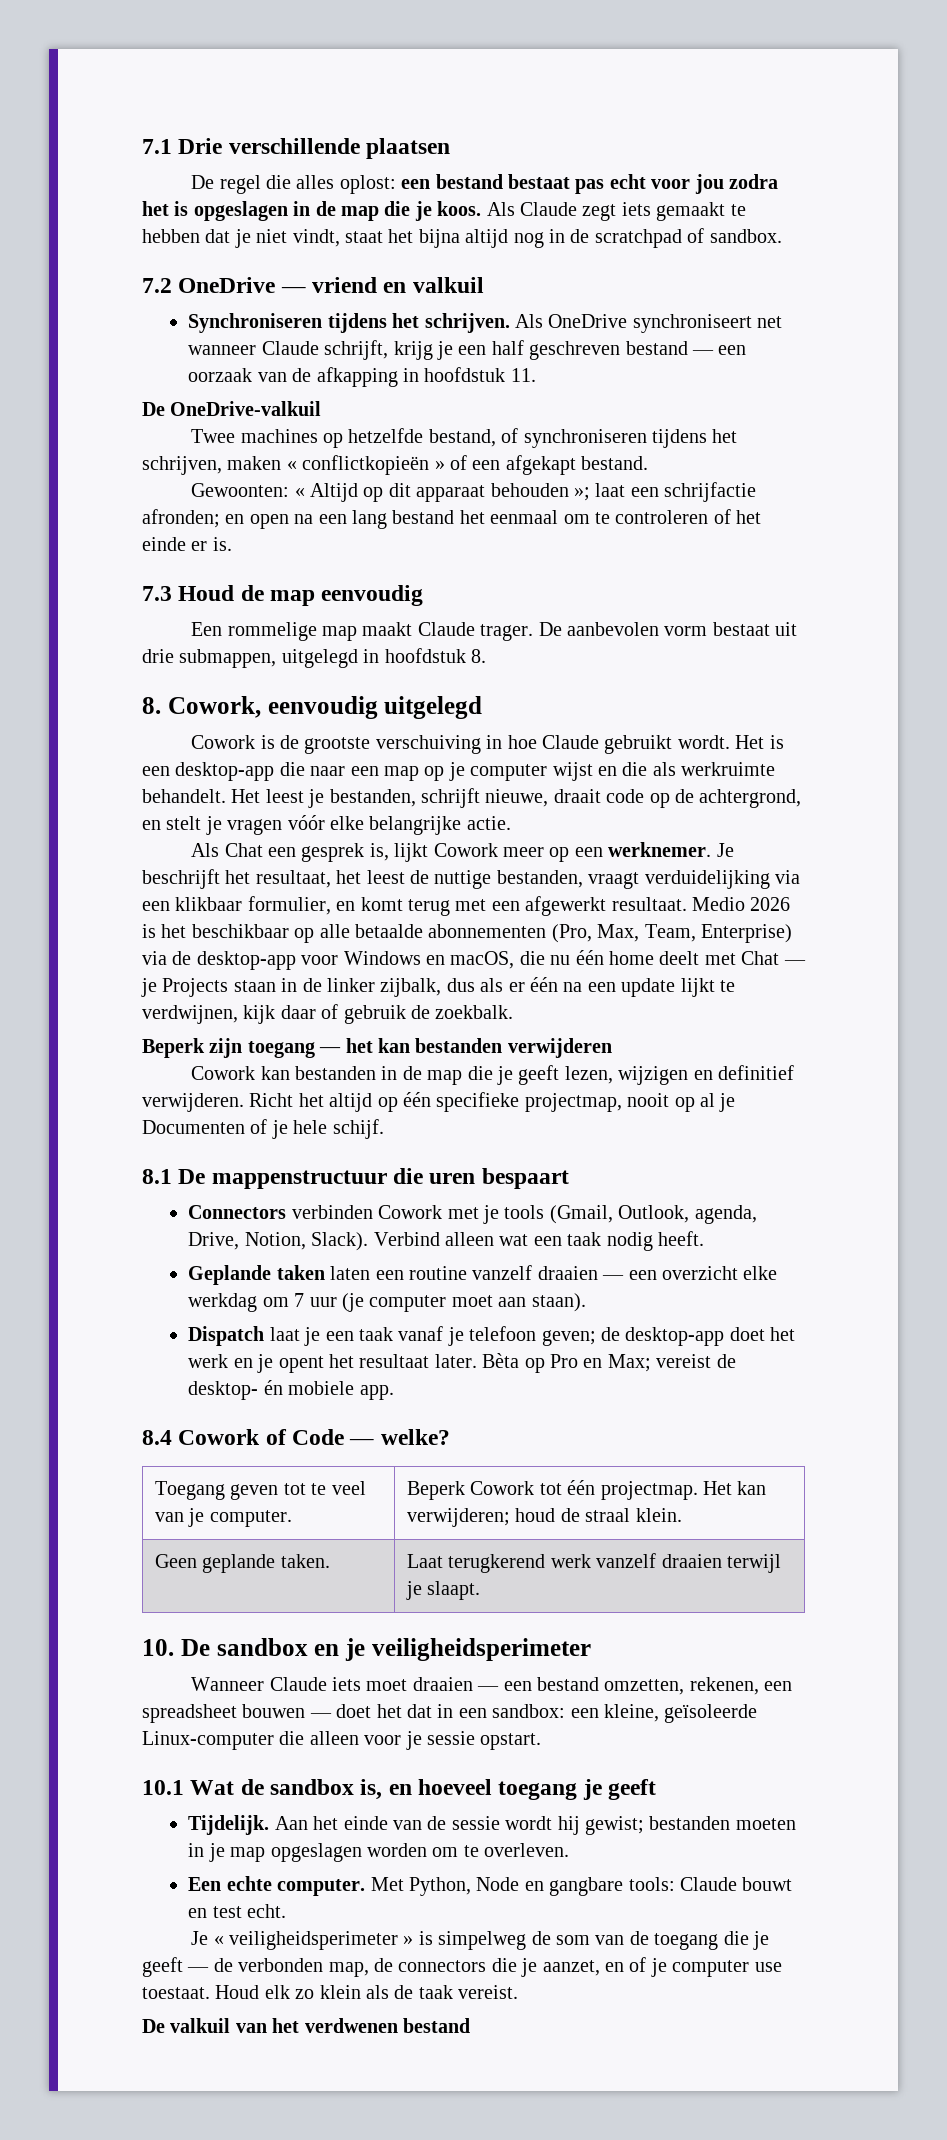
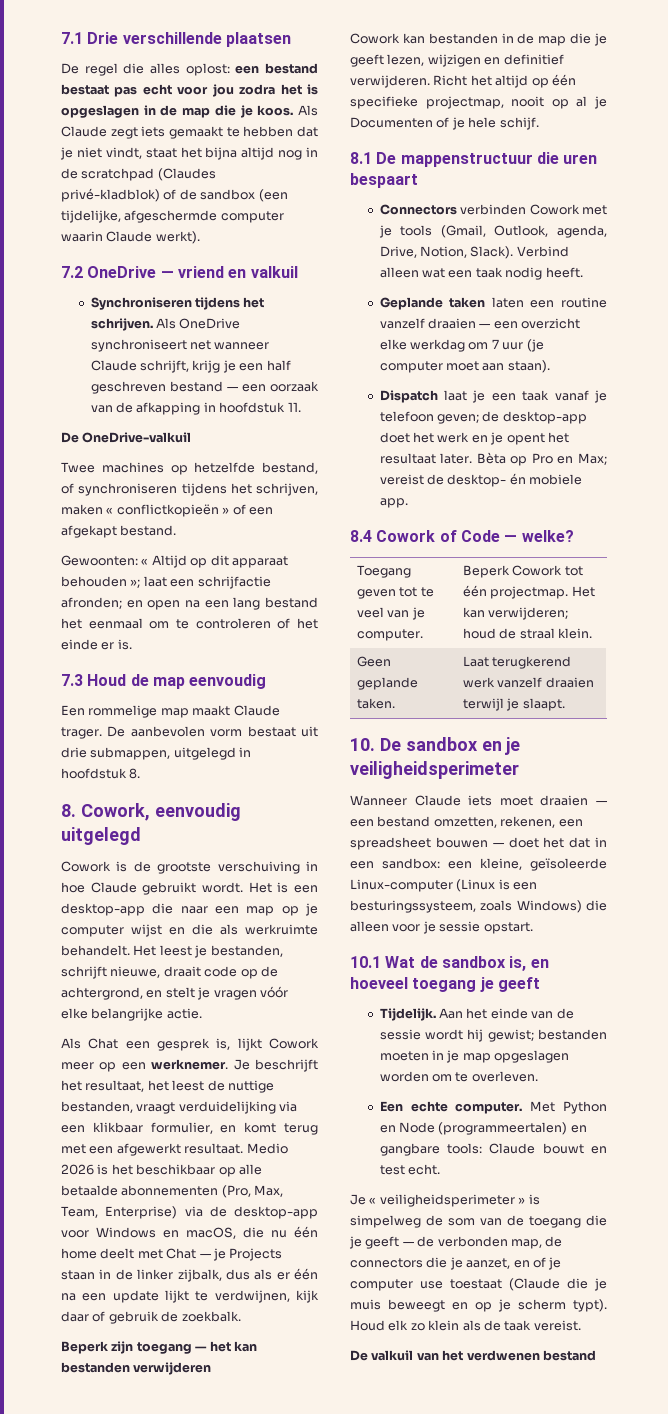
- Als Claude zegt iets gemaakt te hebben dat je niet vindt, staat het bijna altijd nog in de scratchpad of sandbox.
+ Als Claude zegt iets gemaakt te hebben dat je niet vindt, staat het bijna altijd nog in de scratchpad (Claudes privé-kladblok) of de sandbox (een tijdelijke, afgeschermde computer waarin Claude werkt).
- Wanneer Claude iets moet draaien — een bestand omzetten, rekenen, een spreadsheet bouwen — doet het dat in een sandbox: een kleine, geïsoleerde Linux-computer die alleen voor je sessie opstart.
+ Wanneer Claude iets moet draaien — een bestand omzetten, rekenen, een spreadsheet bouwen — doet het dat in een sandbox: een kleine, geïsoleerde Linux-computer (Linux is een besturingssysteem, zoals Windows) die alleen voor je sessie opstart.
- Met Python, Node en gangbare tools: Claude bouwt en test echt.
+ Met Python en Node (programmeertalen) en gangbare tools: Claude bouwt en test echt.
- Je « veiligheidsperimeter » is simpelweg de som van de toegang die je geeft — de verbonden map, de connectors die je aanzet, en of je computer use toestaat.
+ Je « veiligheidsperimeter » is simpelweg de som van de toegang die je geeft — de verbonden map, de connectors die je aanzet, en of je computer use toestaat (Claude die je muis beweegt en op je scherm typt).

